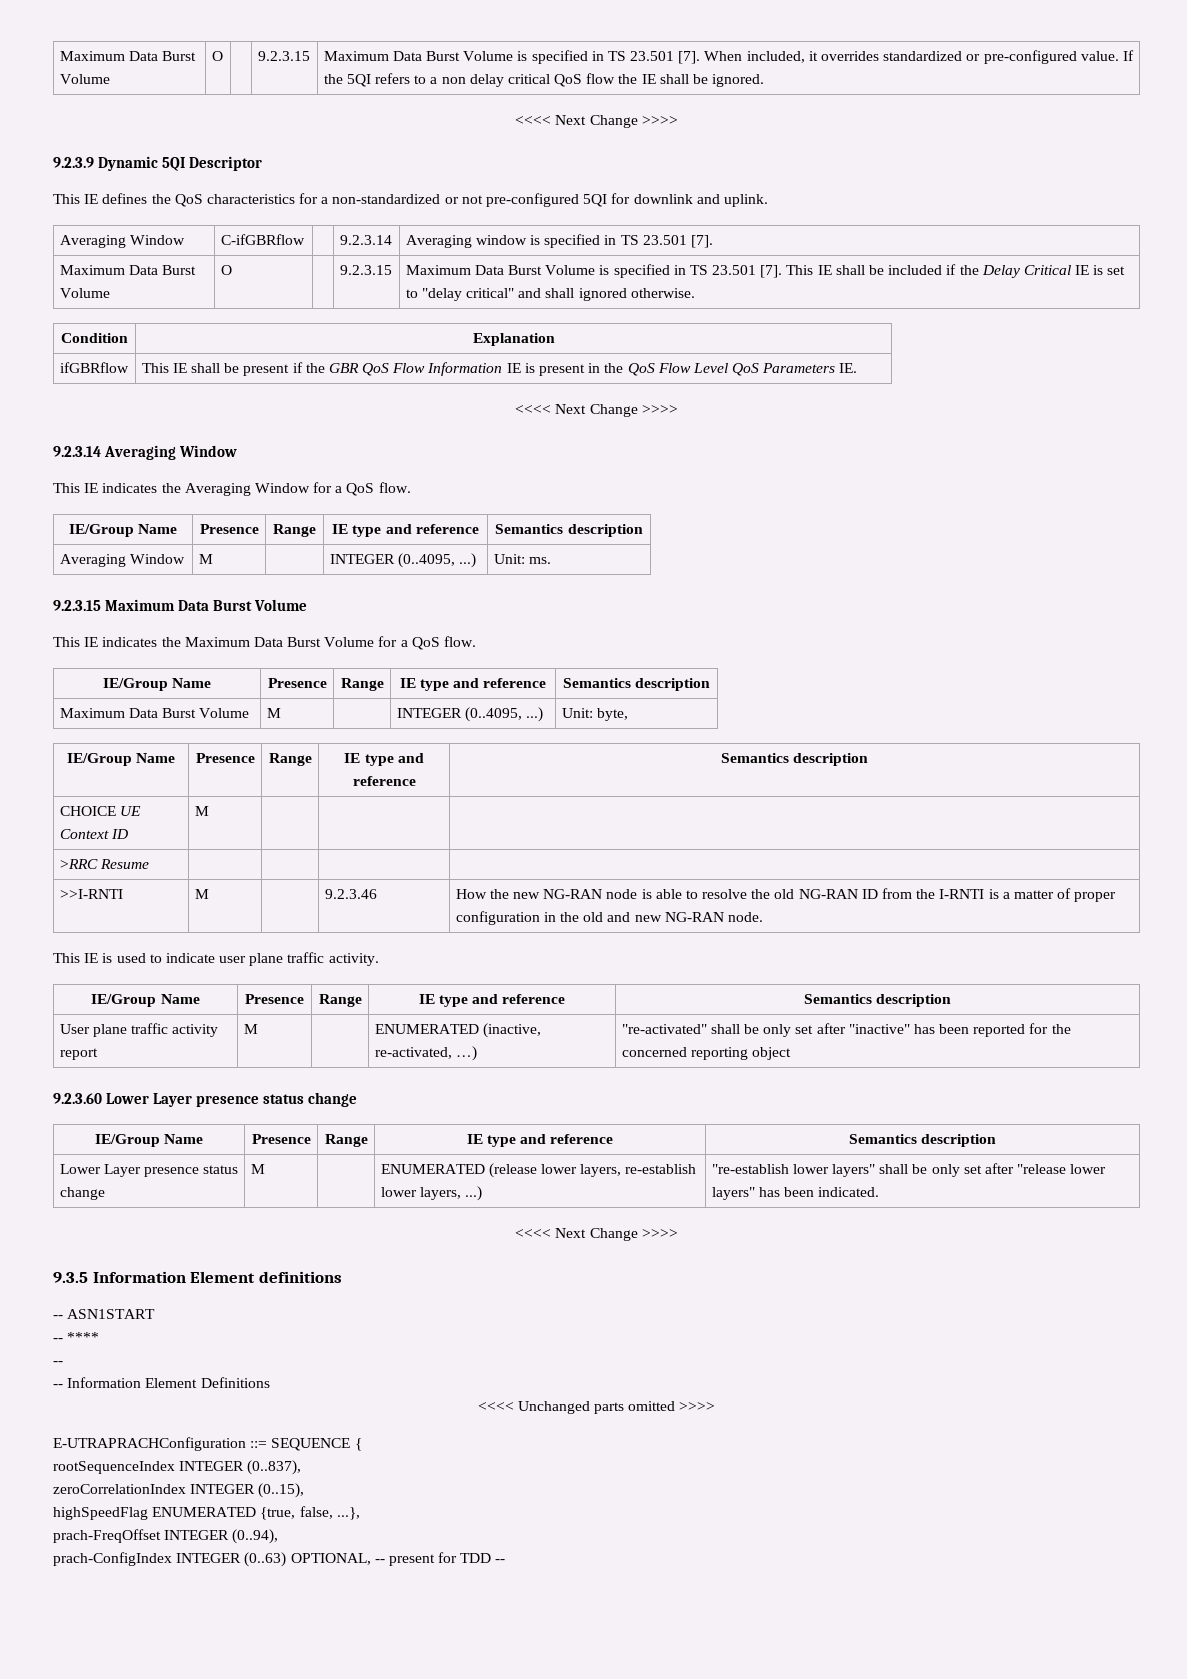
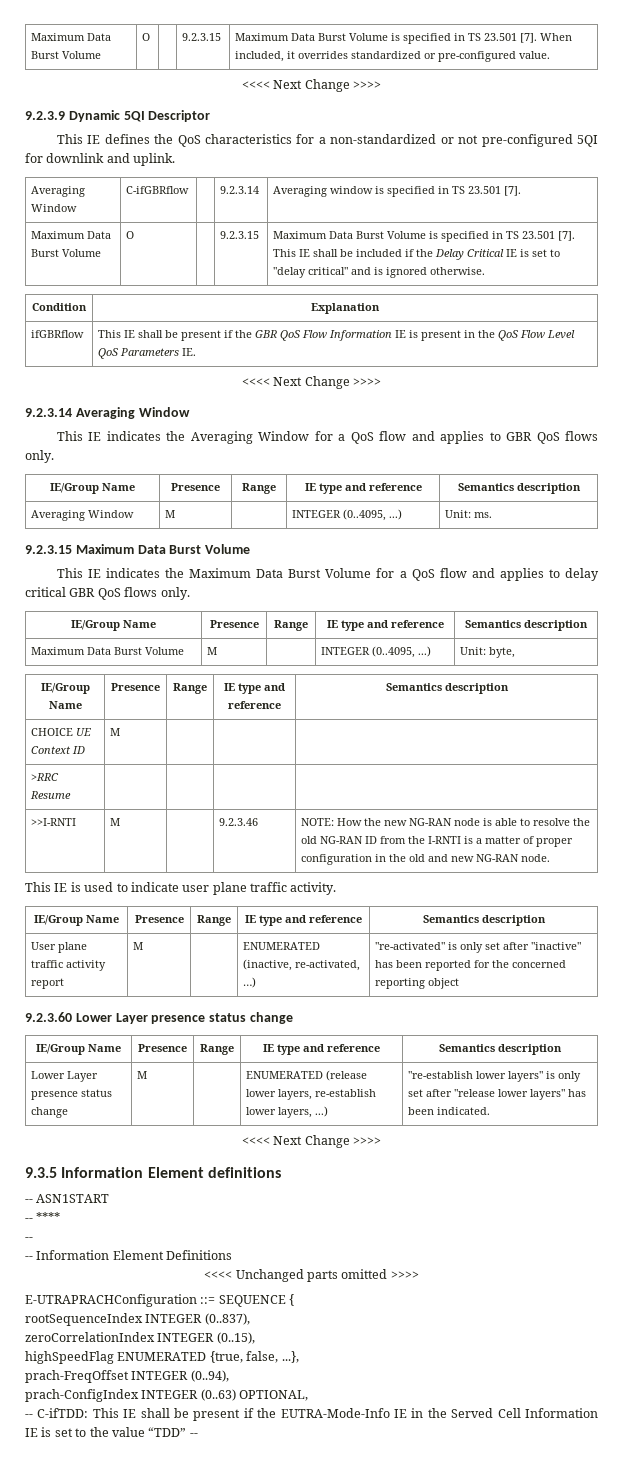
- Maximum Data Burst Volume | O | | 9.2.3.15 | Maximum Data Burst Volume is specified in TS 23.501 [7]. When included, it overrides standardized or pre-configured value. If the 5QI refers to a non delay critical QoS flow the IE shall be ignored.
+ Maximum Data Burst Volume | O | | 9.2.3.15 | Maximum Data Burst Volume is specified in TS 23.501 [7]. When included, it overrides standardized or pre-configured value.
- Maximum Data Burst Volume | O | | 9.2.3.15 | Maximum Data Burst Volume is specified in TS 23.501 [7]. This IE shall be included if the Delay Critical IE is set to "delay critical" and shall ignored otherwise.
+ Maximum Data Burst Volume | O | | 9.2.3.15 | Maximum Data Burst Volume is specified in TS 23.501 [7]. This IE shall be included if the Delay Critical IE is set to "delay critical" and is ignored otherwise.
- This IE indicates the Averaging Window for a QoS flow.
+ This IE indicates the Averaging Window for a QoS flow and applies to GBR QoS flows only.
- This IE indicates the Maximum Data Burst Volume for a QoS flow.
+ This IE indicates the Maximum Data Burst Volume for a QoS flow and applies to delay critical GBR QoS flows only.
- >>I-RNTI | M | | 9.2.3.46 | How the new NG-RAN node is able to resolve the old NG-RAN ID from the I-RNTI is a matter of proper configuration in the old and new NG-RAN node.
+ >>I-RNTI | M | | 9.2.3.46 | NOTE: How the new NG-RAN node is able to resolve the old NG-RAN ID from the I-RNTI is a matter of proper configuration in the old and new NG-RAN node.
- User plane traffic activity report | M | | ENUMERATED (inactive, re-activated, …) | "re-activated" shall be only set after "inactive" has been reported for the concerned reporting object
+ User plane traffic activity report | M | | ENUMERATED (inactive, re-activated, …) | "re-activated" is only set after "inactive" has been reported for the concerned reporting object
- Lower Layer presence status change | M | | ENUMERATED (release lower layers, re-establish lower layers, ...) | "re-establish lower layers" shall be only set after "release lower layers" has been indicated.
+ Lower Layer presence status change | M | | ENUMERATED (release lower layers, re-establish lower layers, ...) | "re-establish lower layers" is only set after "release lower layers" has been indicated.
- prach-ConfigIndex INTEGER (0..63) OPTIONAL, -- present for TDD --
+ prach-ConfigIndex INTEGER (0..63) OPTIONAL,
+ -- C-ifTDD: This IE shall be present if the EUTRA-Mode-Info IE in the Served Cell Information IE is set to the value “TDD” --

